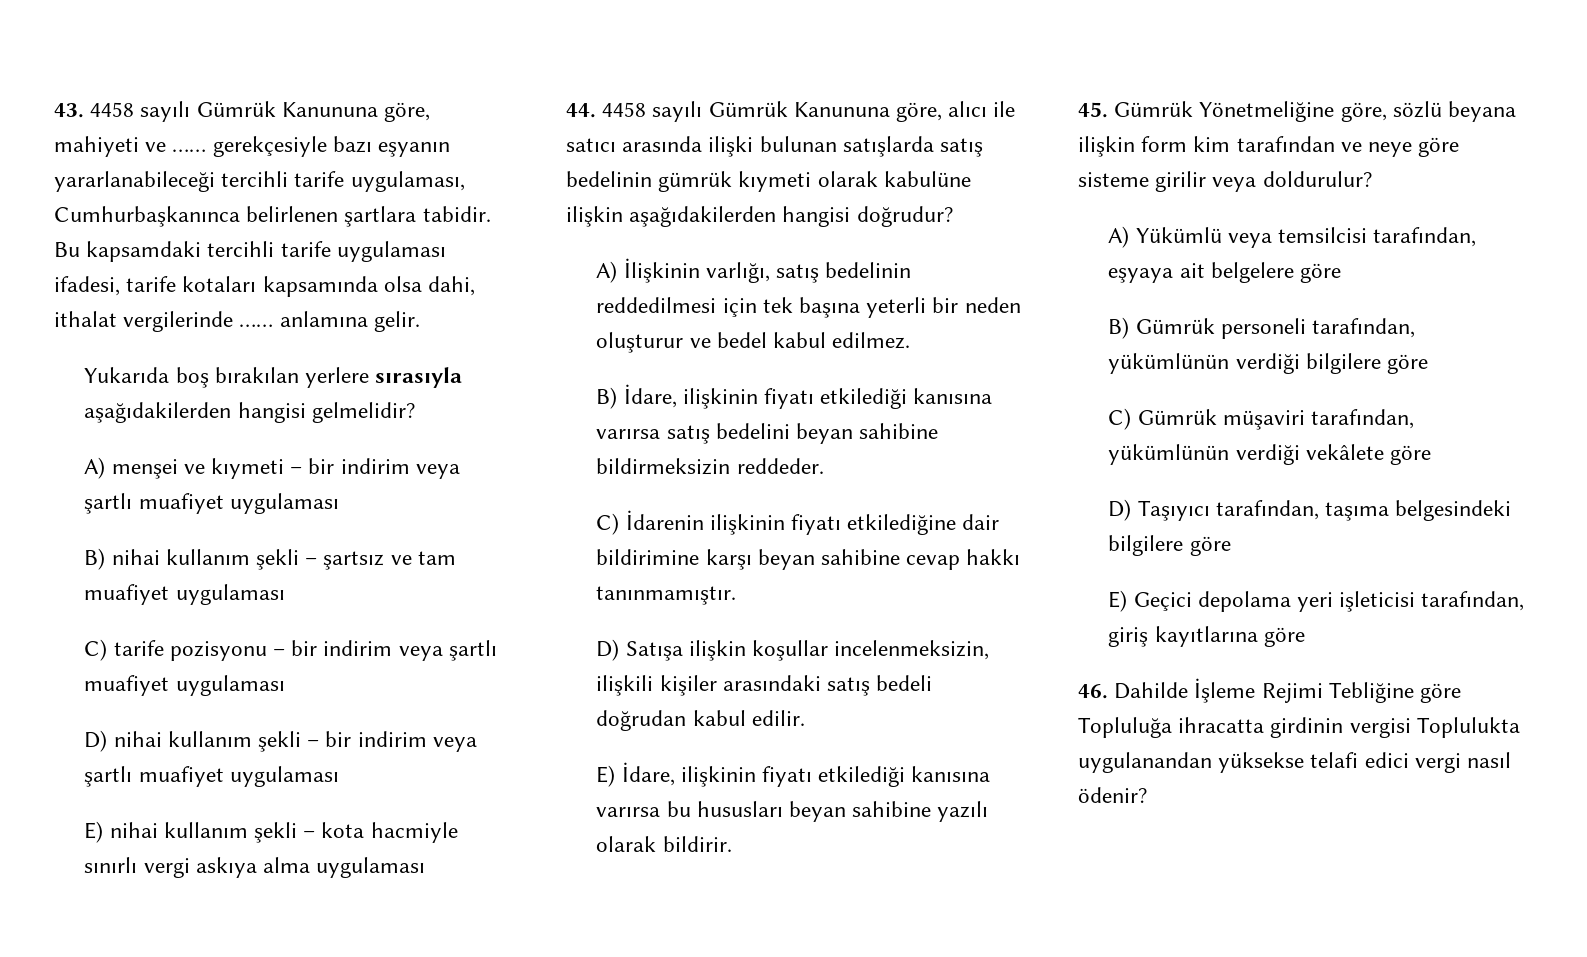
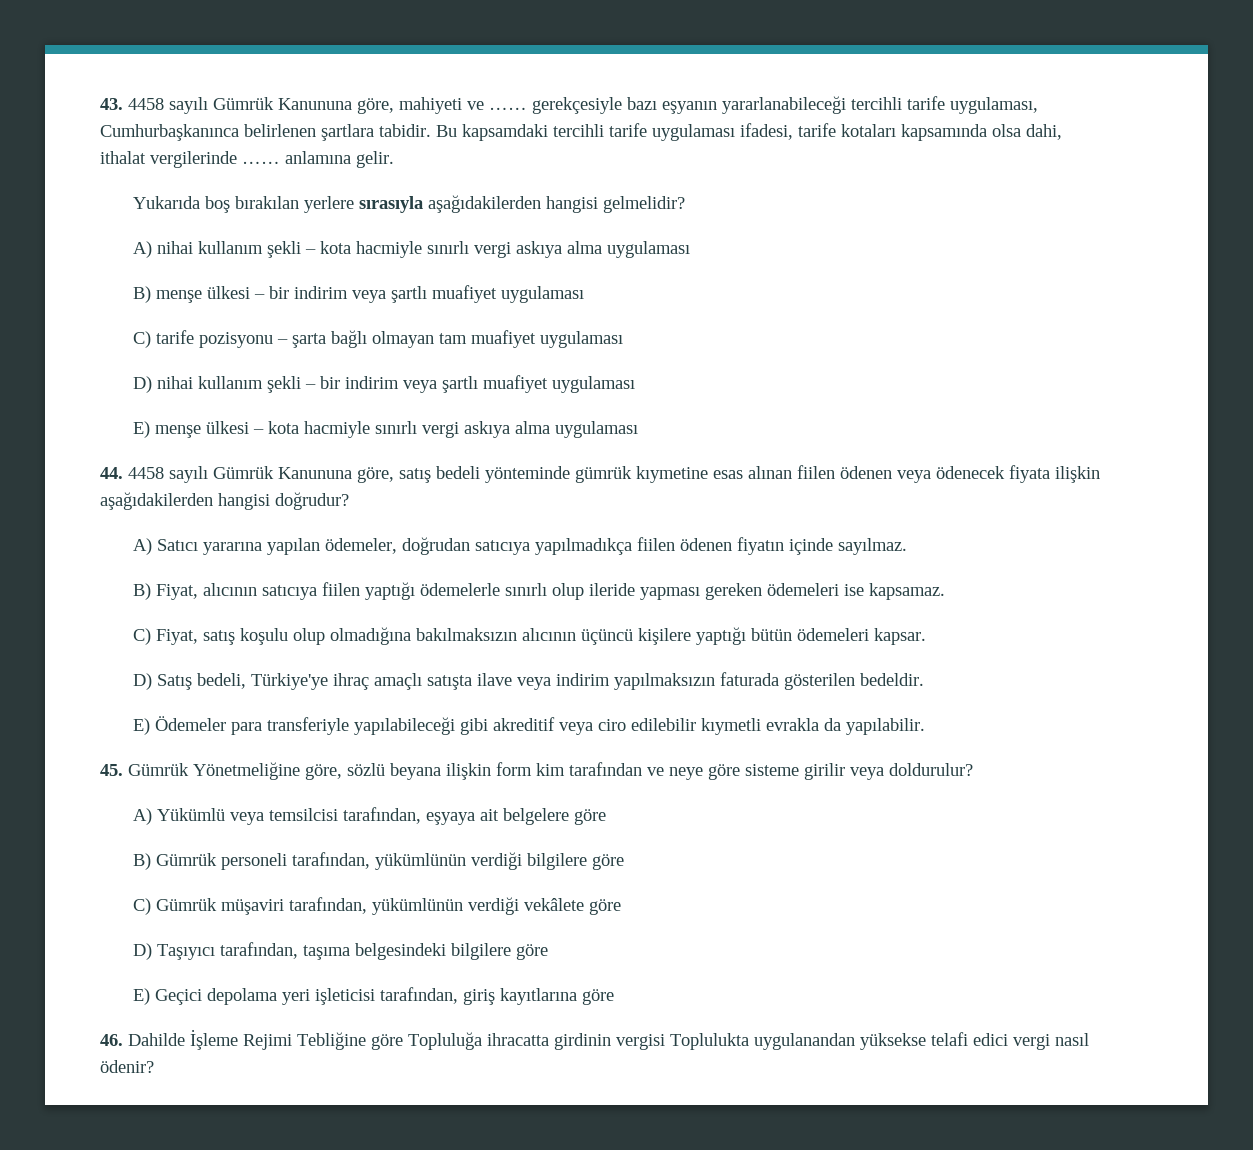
- A) menşei ve kıymeti – bir indirim veya şartlı muafiyet uygulaması
- B) nihai kullanım şekli – şartsız ve tam muafiyet uygulaması
+ A) nihai kullanım şekli – kota hacmiyle sınırlı vergi askıya alma uygulaması
+ B) menşe ülkesi – bir indirim veya şartlı muafiyet uygulaması
- C) tarife pozisyonu – bir indirim veya şartlı muafiyet uygulaması
+ C) tarife pozisyonu – şarta bağlı olmayan tam muafiyet uygulaması
- E) nihai kullanım şekli – kota hacmiyle sınırlı vergi askıya alma uygulaması
+ E) menşe ülkesi – kota hacmiyle sınırlı vergi askıya alma uygulaması
- 44. 4458 sayılı Gümrük Kanununa göre, alıcı ile satıcı arasında ilişki bulunan satışlarda satış bedelinin gümrük kıymeti olarak kabulüne ilişkin aşağıdakilerden hangisi doğrudur?
+ 44. 4458 sayılı Gümrük Kanununa göre, satış bedeli yönteminde gümrük kıymetine esas alınan fiilen ödenen veya ödenecek fiyata ilişkin aşağıdakilerden hangisi doğrudur?
- A) İlişkinin varlığı, satış bedelinin reddedilmesi için tek başına yeterli bir neden oluşturur ve bedel kabul edilmez.
- B) İdare, ilişkinin fiyatı etkilediği kanısına varırsa satış bedelini beyan sahibine bildirmeksizin reddeder.
- C) İdarenin ilişkinin fiyatı etkilediğine dair bildirimine karşı beyan sahibine cevap hakkı tanınmamıştır.
- D) Satışa ilişkin koşullar incelenmeksizin, ilişkili kişiler arasındaki satış bedeli doğrudan kabul edilir.
- E) İdare, ilişkinin fiyatı etkilediği kanısına varırsa bu hususları beyan sahibine yazılı olarak bildirir.
+ A) Satıcı yararına yapılan ödemeler, doğrudan satıcıya yapılmadıkça fiilen ödenen fiyatın içinde sayılmaz.
+ B) Fiyat, alıcının satıcıya fiilen yaptığı ödemelerle sınırlı olup ileride yapması gereken ödemeleri ise kapsamaz.
+ C) Fiyat, satış koşulu olup olmadığına bakılmaksızın alıcının üçüncü kişilere yaptığı bütün ödemeleri kapsar.
+ D) Satış bedeli, Türkiye'ye ihraç amaçlı satışta ilave veya indirim yapılmaksızın faturada gösterilen bedeldir.
+ E) Ödemeler para transferiyle yapılabileceği gibi akreditif veya ciro edilebilir kıymetli evrakla da yapılabilir.

